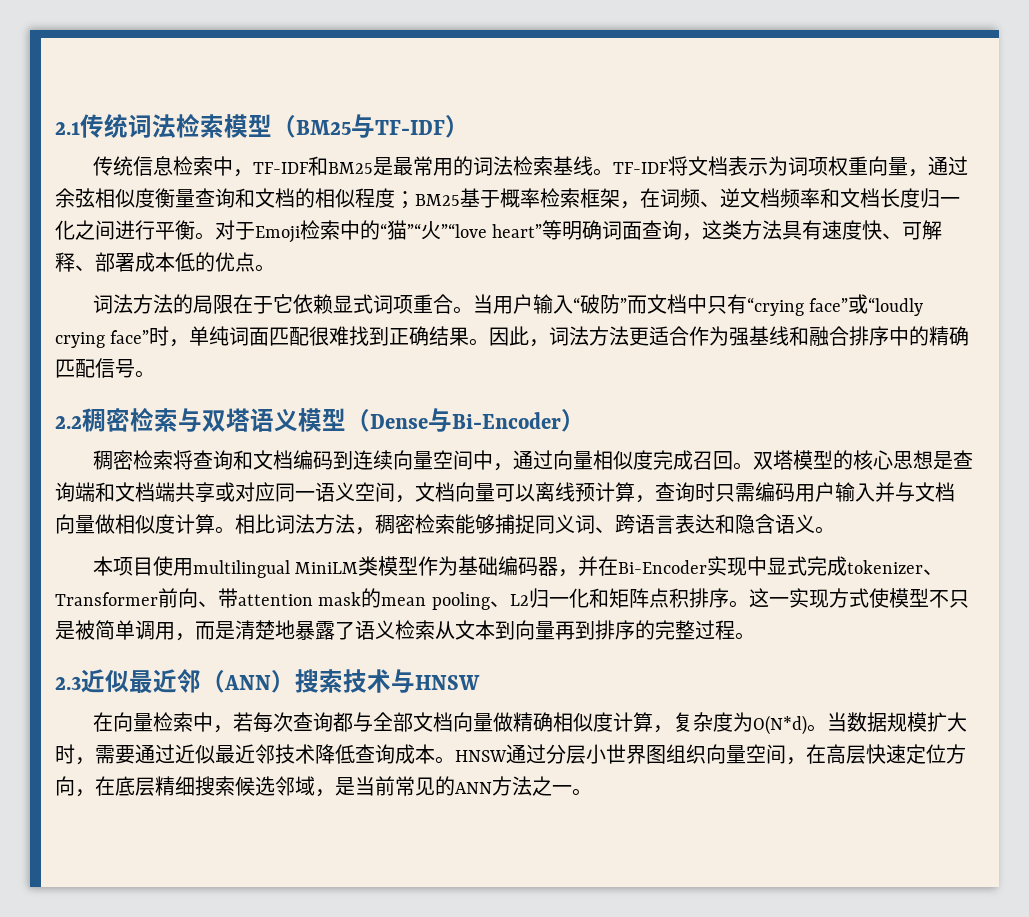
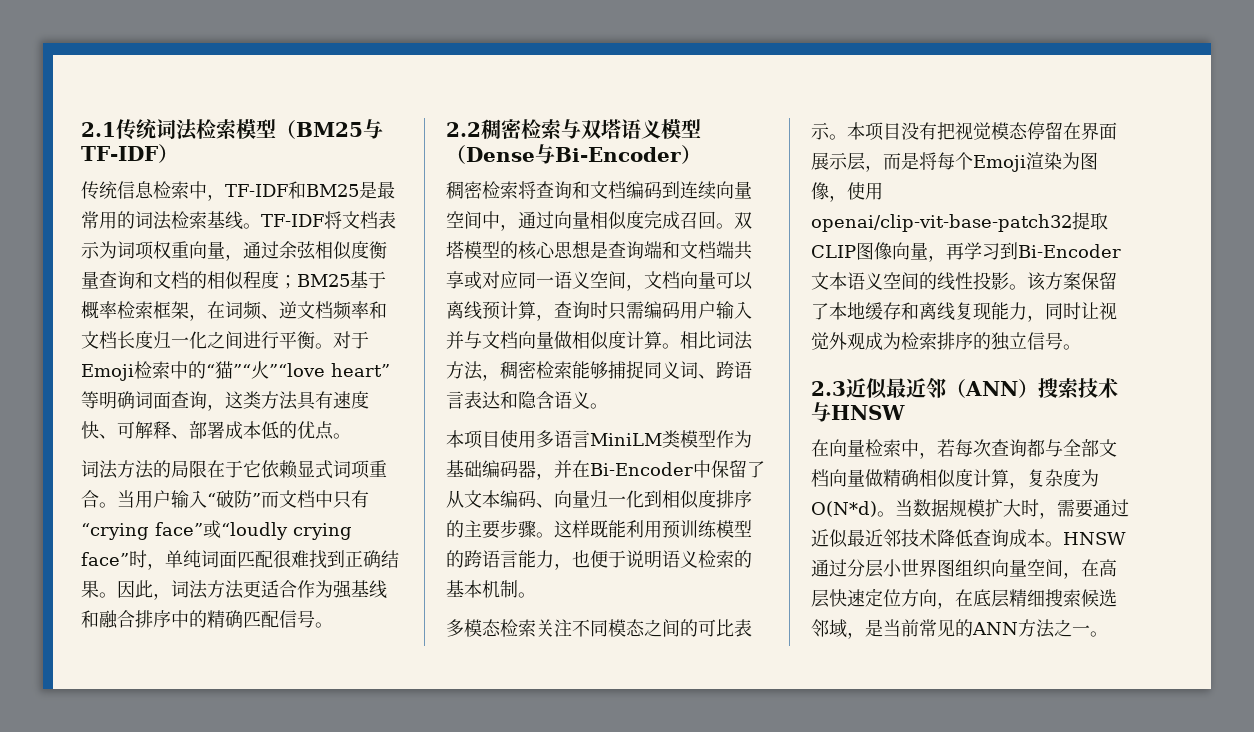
- 本项目使用multilingual MiniLM类模型作为基础编码器，并在Bi-Encoder实现中显式完成tokenizer、Transformer前向、带attention mask的mean pooling、L2归一化和矩阵点积排序。这一实现方式使模型不只是被简单调用，而是清楚地暴露了语义检索从文本到向量再到排序的完整过程。
+ 本项目使用多语言MiniLM类模型作为基础编码器，并在Bi-Encoder中保留了从文本编码、向量归一化到相似度排序的主要步骤。这样既能利用预训练模型的跨语言能力，也便于说明语义检索的基本机制。
+ 多模态检索关注不同模态之间的可比表示。本项目没有把视觉模态停留在界面展示层，而是将每个Emoji渲染为图像，使用openai/clip-vit-base-patch32提取CLIP图像向量，再学习到Bi-Encoder文本语义空间的线性投影。该方案保留了本地缓存和离线复现能力，同时让视觉外观成为检索排序的独立信号。

